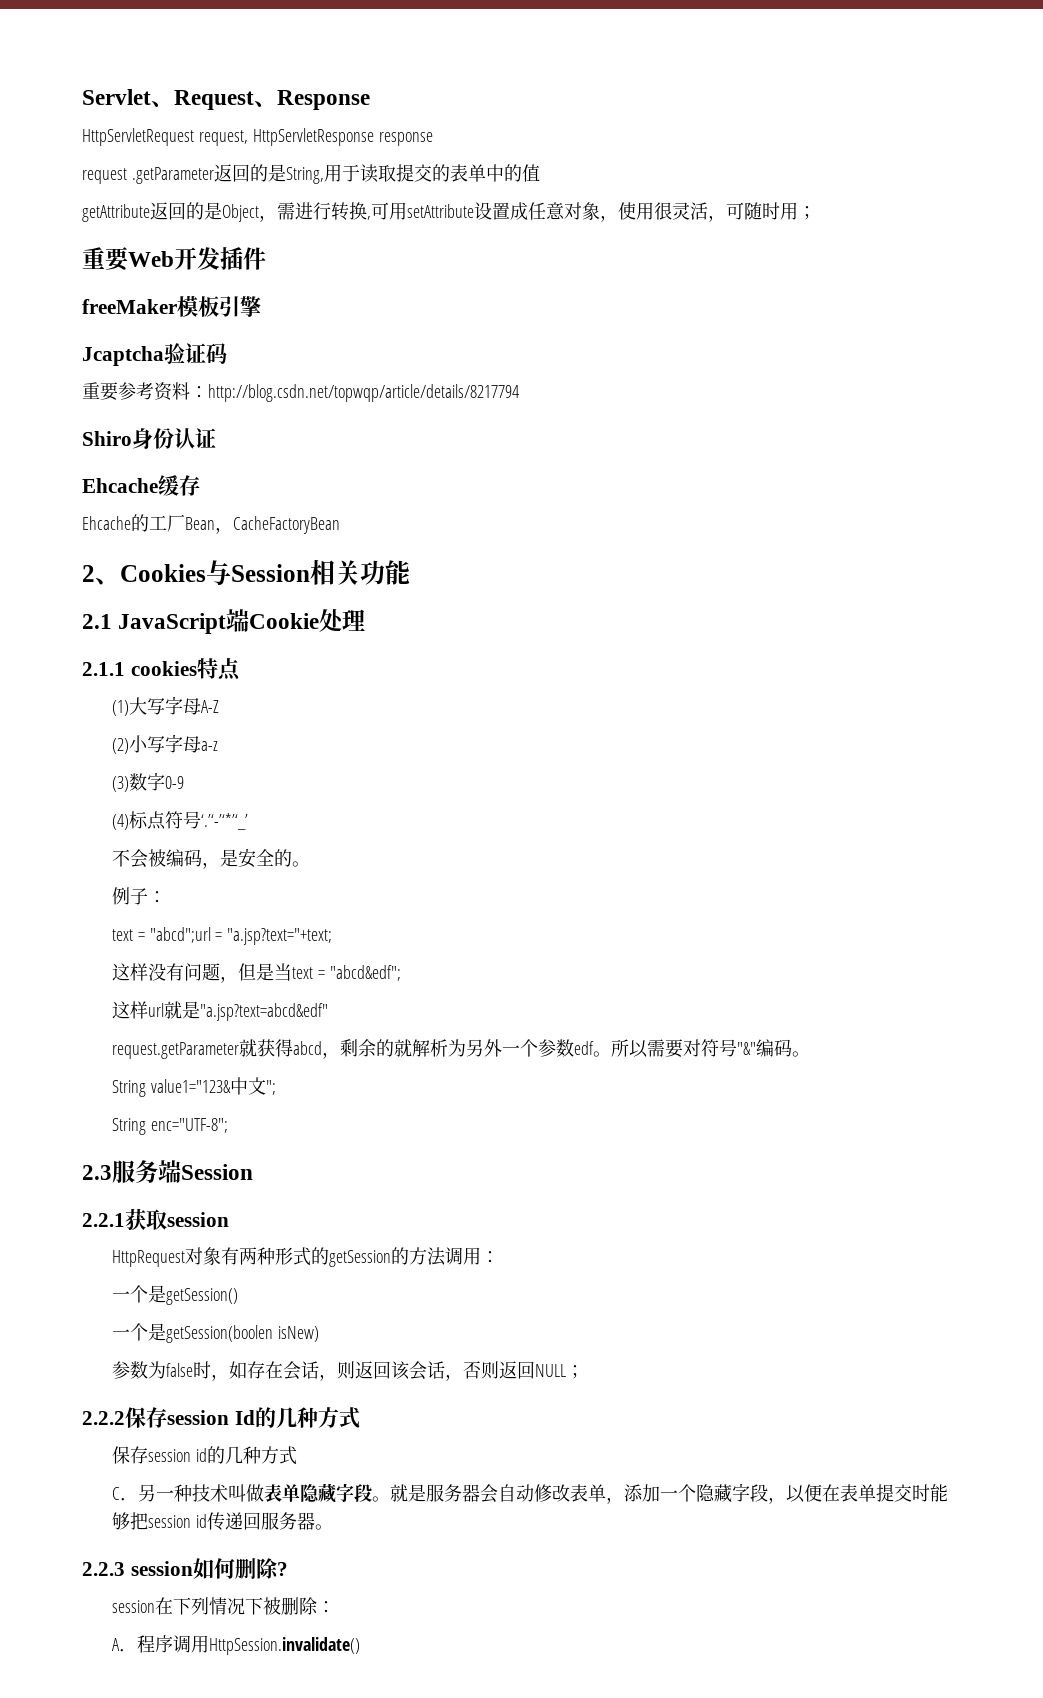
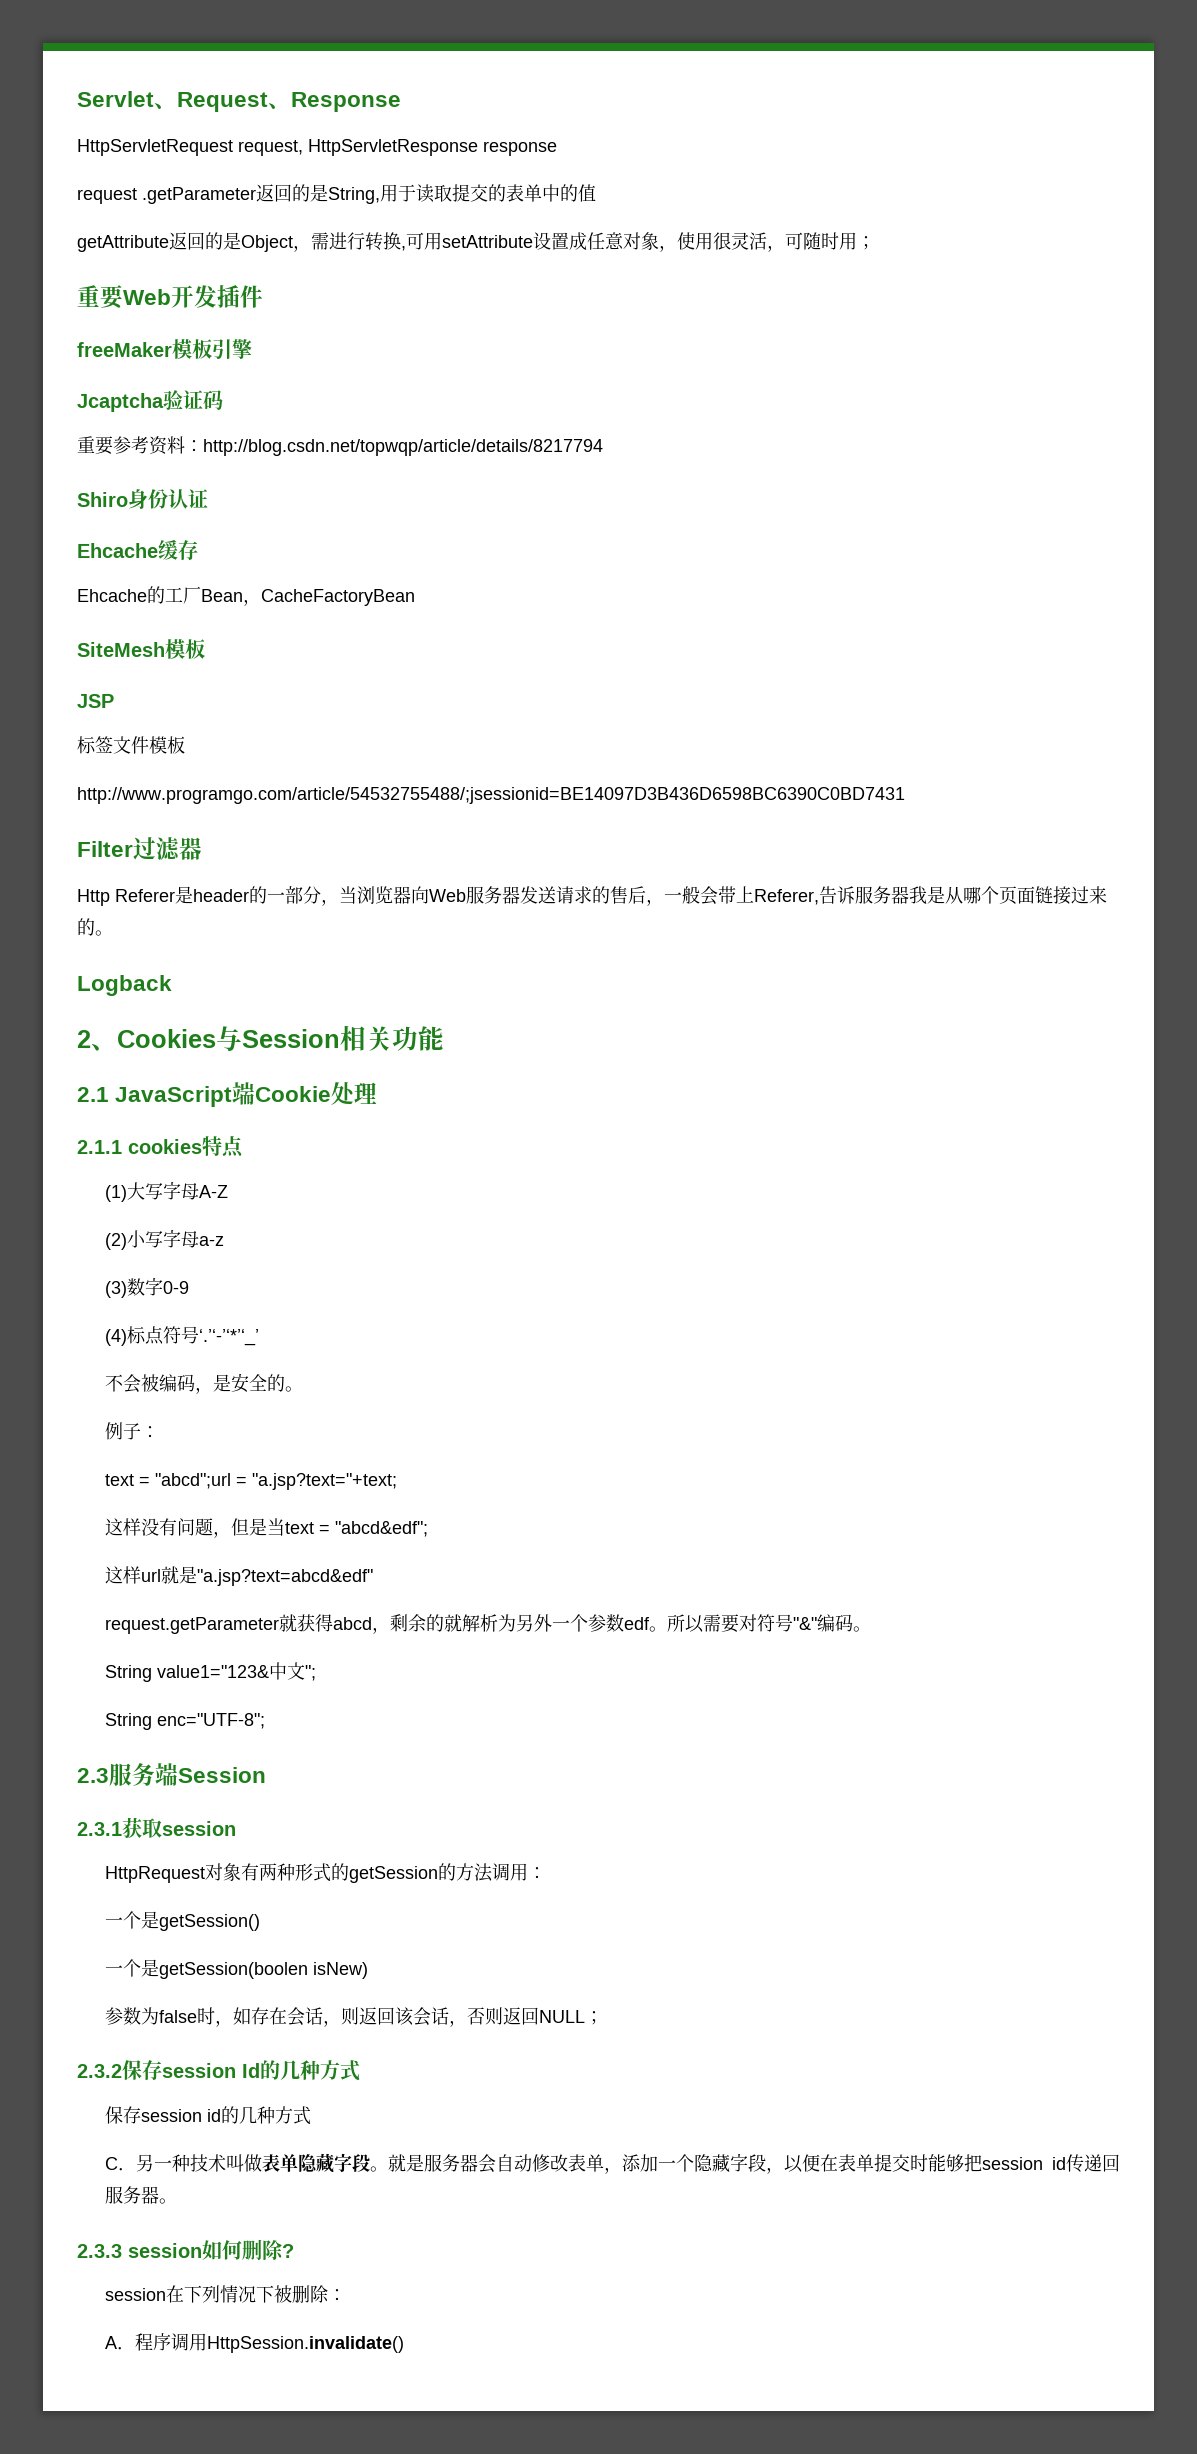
+ SiteMesh模板
+ JSP
+ 标签文件模板
+ http://www.programgo.com/article/54532755488/;jsessionid=BE14097D3B436D6598BC6390C0BD7431
+ Filter过滤器
+ Http Referer是header的一部分，当浏览器向Web服务器发送请求的售后，一般会带上Referer,告诉服务器我是从哪个页面链接过来的。
+ Logback
- 2.2.1获取session
+ 2.3.1获取session
- 2.2.2保存session Id的几种方式
+ 2.3.2保存session Id的几种方式
- 2.2.3 session如何删除?
+ 2.3.3 session如何删除?

